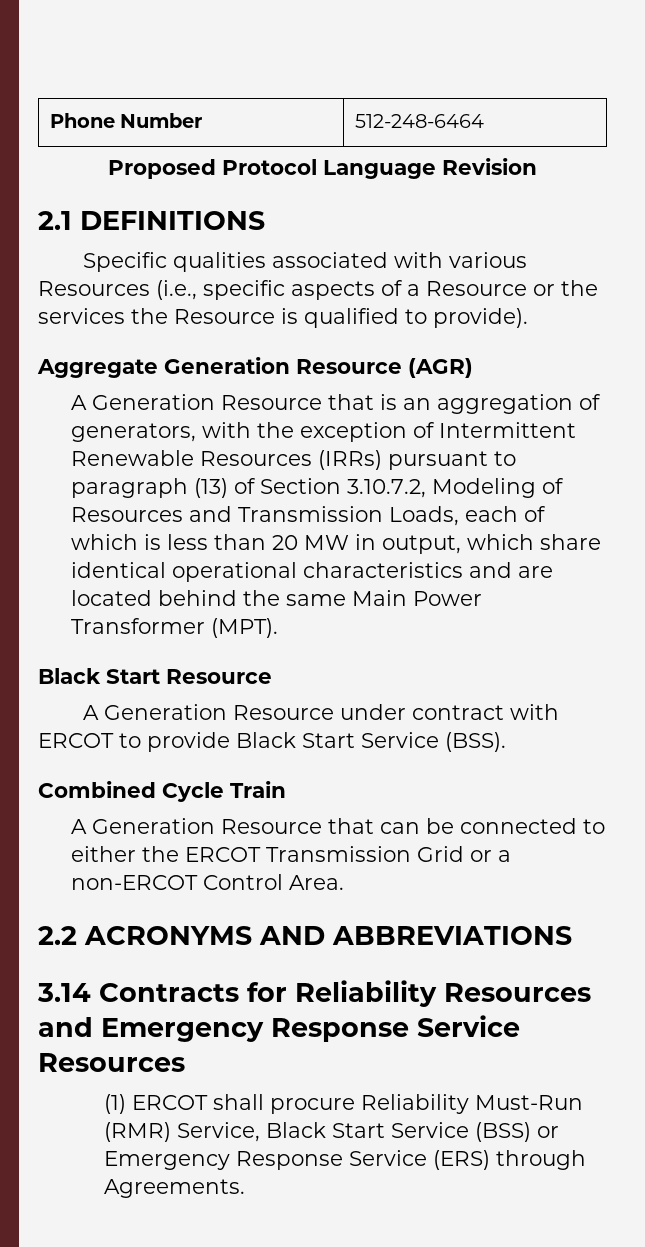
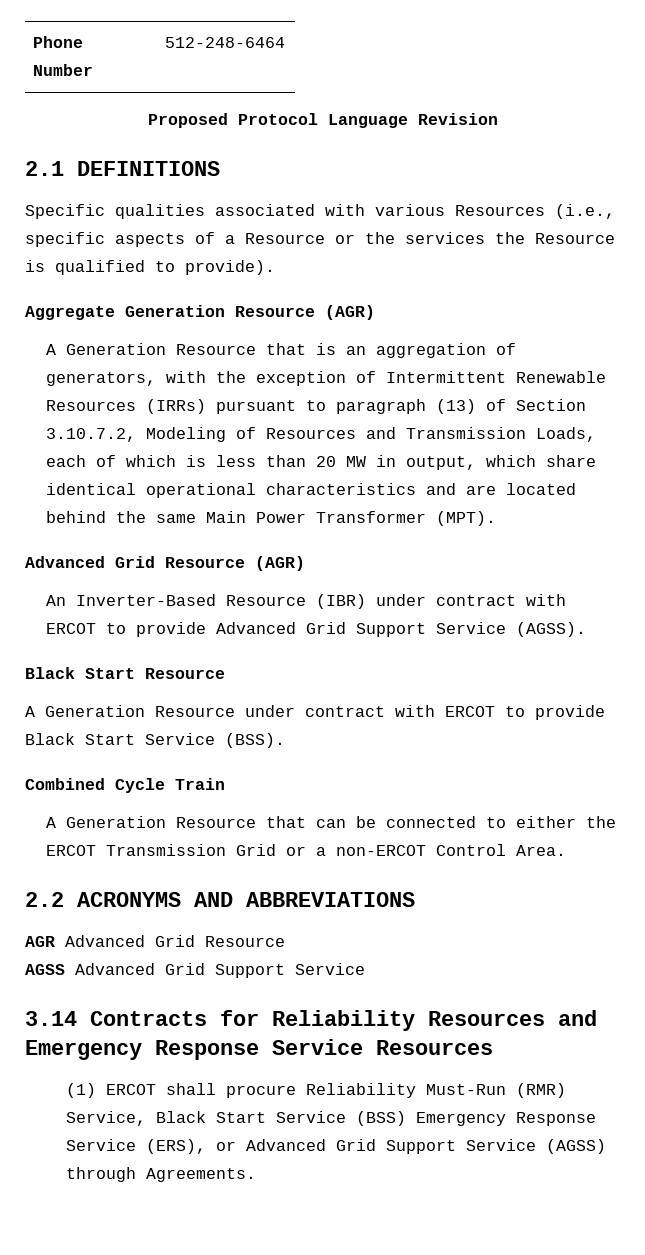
+ Advanced Grid Resource (AGR)
+ An Inverter-Based Resource (IBR) under contract with ERCOT to provide Advanced Grid Support Service (AGSS).
+ AGR Advanced Grid Resource
+ AGSS Advanced Grid Support Service
- (1) ERCOT shall procure Reliability Must-Run (RMR) Service, Black Start Service (BSS) or Emergency Response Service (ERS) through Agreements.
+ (1) ERCOT shall procure Reliability Must-Run (RMR) Service, Black Start Service (BSS) Emergency Response Service (ERS), or Advanced Grid Support Service (AGSS) through Agreements.

